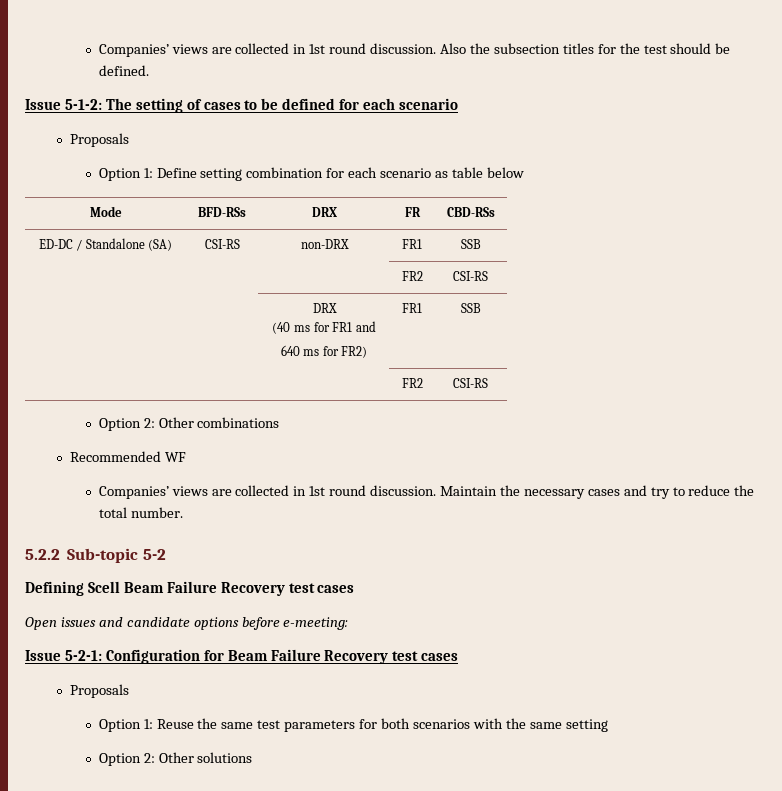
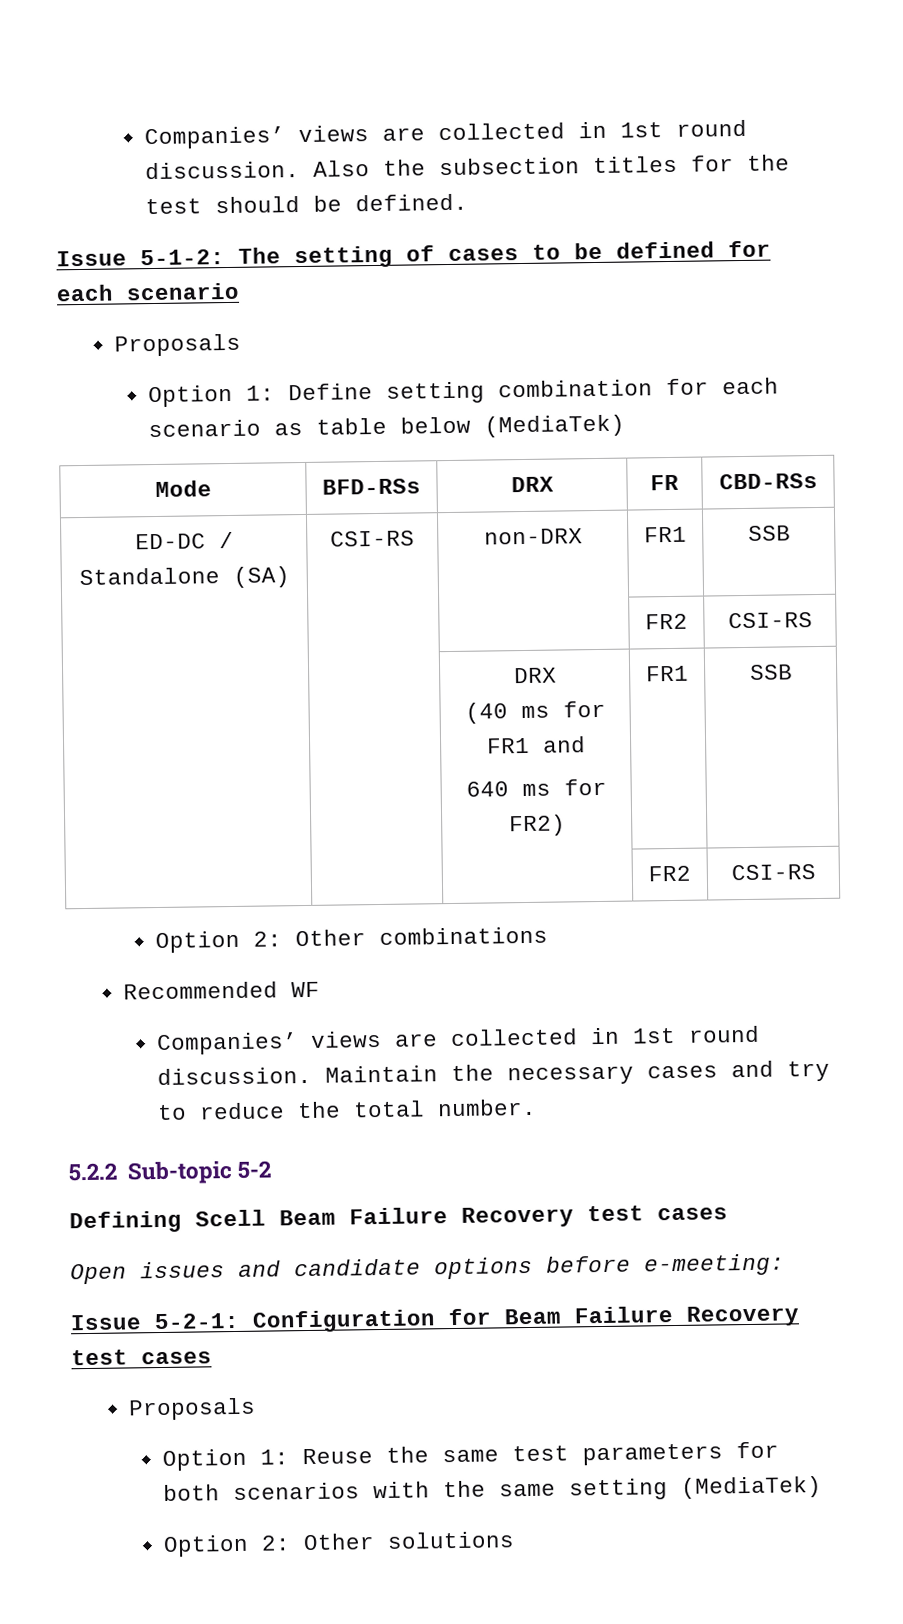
- Option 1: Define setting combination for each scenario as table below
+ Option 1: Define setting combination for each scenario as table below (MediaTek)
- Option 1: Reuse the same test parameters for both scenarios with the same setting
+ Option 1: Reuse the same test parameters for both scenarios with the same setting (MediaTek)

